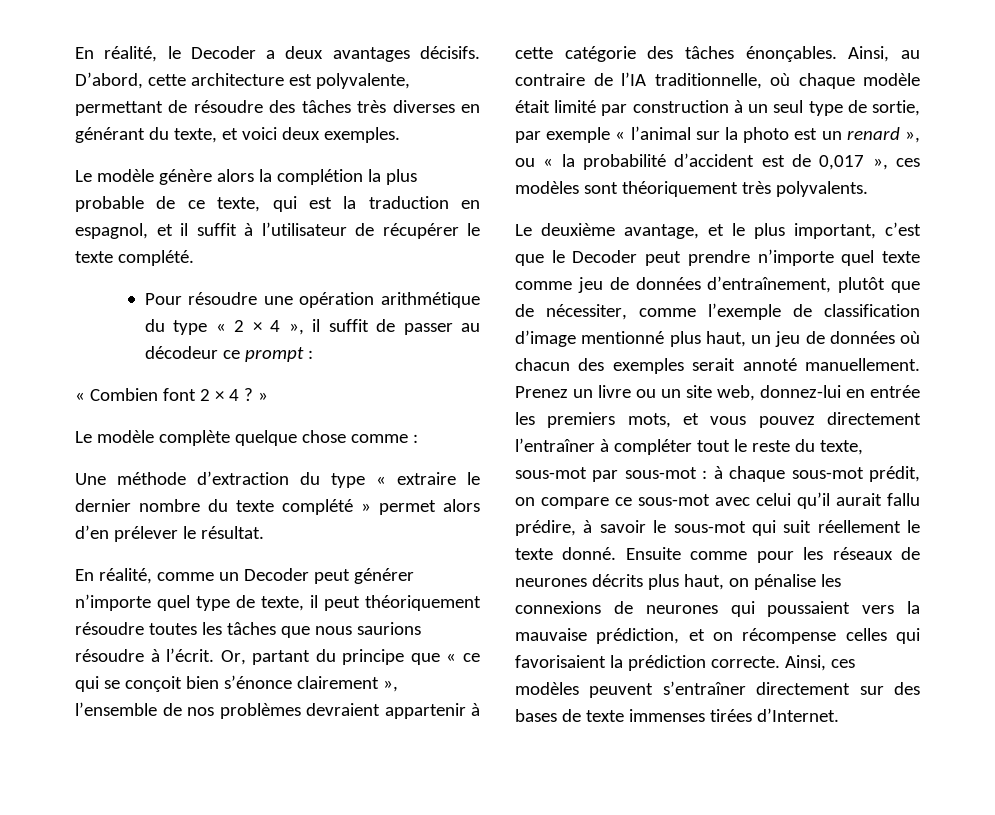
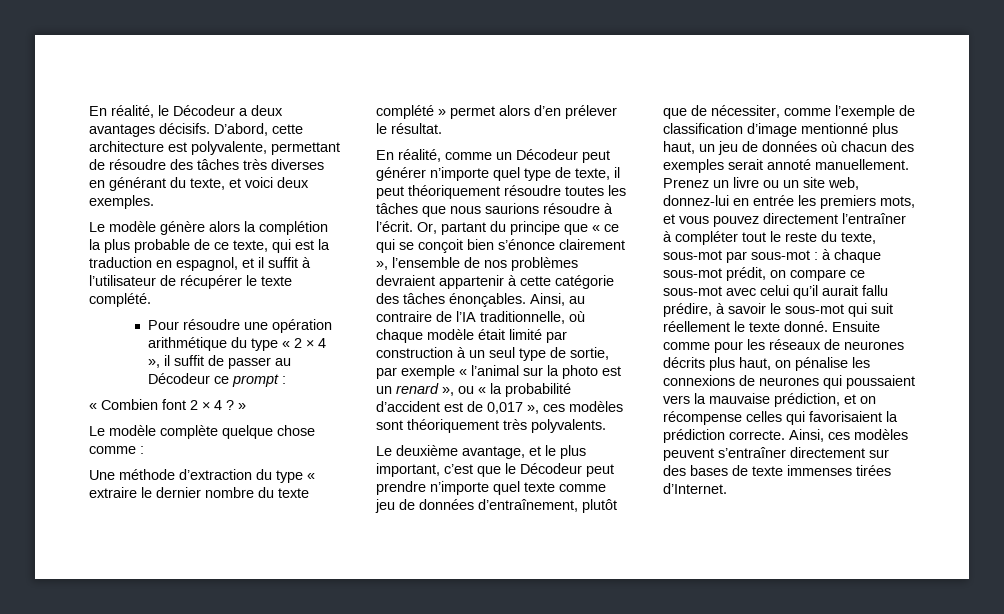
- En réalité, le Decoder a deux avantages décisifs.
+ En réalité, le Décodeur a deux avantages décisifs.
- Pour résoudre une opération arithmétique du type « 2 × 4 », il suffit de passer au décodeur ce prompt :
+ Pour résoudre une opération arithmétique du type « 2 × 4 », il suffit de passer au Décodeur ce prompt :
- En réalité, comme un Decoder peut générer n’importe quel type de texte, il peut théoriquement résoudre toutes les tâches que nous saurions résoudre à l’écrit.
+ En réalité, comme un Décodeur peut générer n’importe quel type de texte, il peut théoriquement résoudre toutes les tâches que nous saurions résoudre à l’écrit.
- Le deuxième avantage, et le plus important, c’est que le Decoder peut prendre n’importe quel texte comme jeu de données d’entraînement, plutôt que de nécessiter, comme l’exemple de classification d’image mentionné plus haut, un jeu de données où chacun des exemples serait annoté manuellement.
+ Le deuxième avantage, et le plus important, c’est que le Décodeur peut prendre n’importe quel texte comme jeu de données d’entraînement, plutôt que de nécessiter, comme l’exemple de classification d’image mentionné plus haut, un jeu de données où chacun des exemples serait annoté manuellement.

